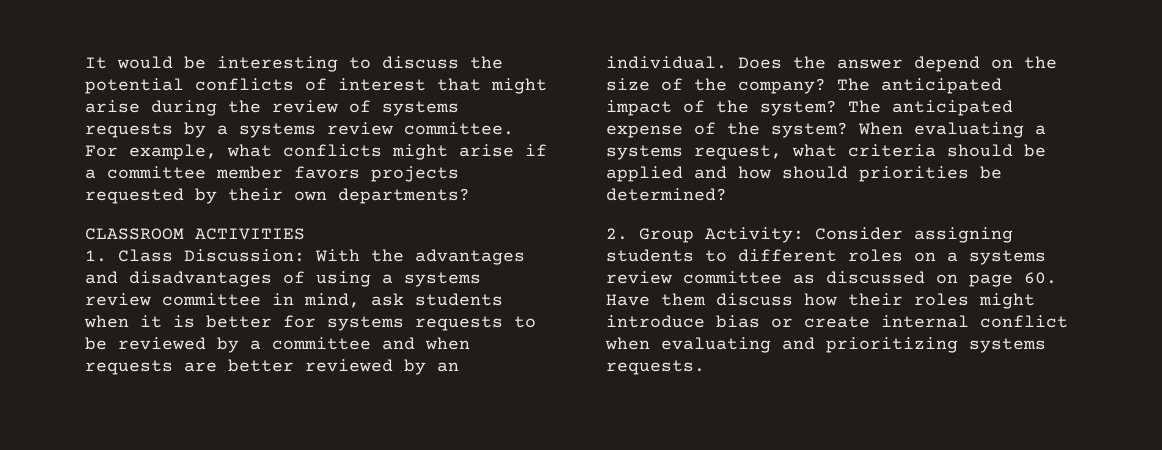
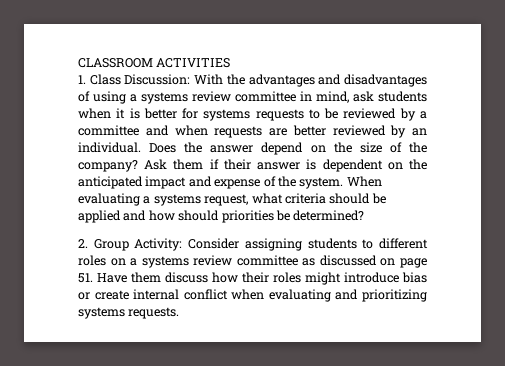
- It would be interesting to discuss the potential conflicts of interest that might arise during the review of systems requests by a systems review committee. For example, what conflicts might arise if a committee member favors projects requested by their own departments?
- The anticipated impact of the system? The anticipated expense of the system?
+ Ask them if their answer is dependent on the anticipated impact and expense of the system.
- 2. Group Activity: Consider assigning students to different roles on a systems review committee as discussed on page 60. Have them discuss how their roles might introduce bias or create internal conflict when evaluating and prioritizing systems requests.
+ 2. Group Activity: Consider assigning students to different roles on a systems review committee as discussed on page 51. Have them discuss how their roles might introduce bias or create internal conflict when evaluating and prioritizing systems requests.

